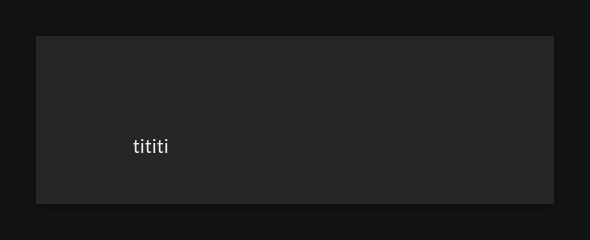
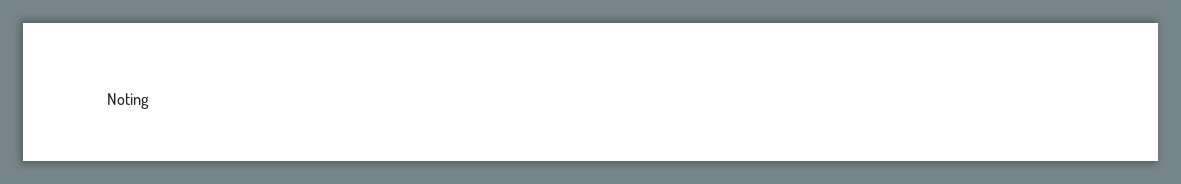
- tititi
+ Noting

